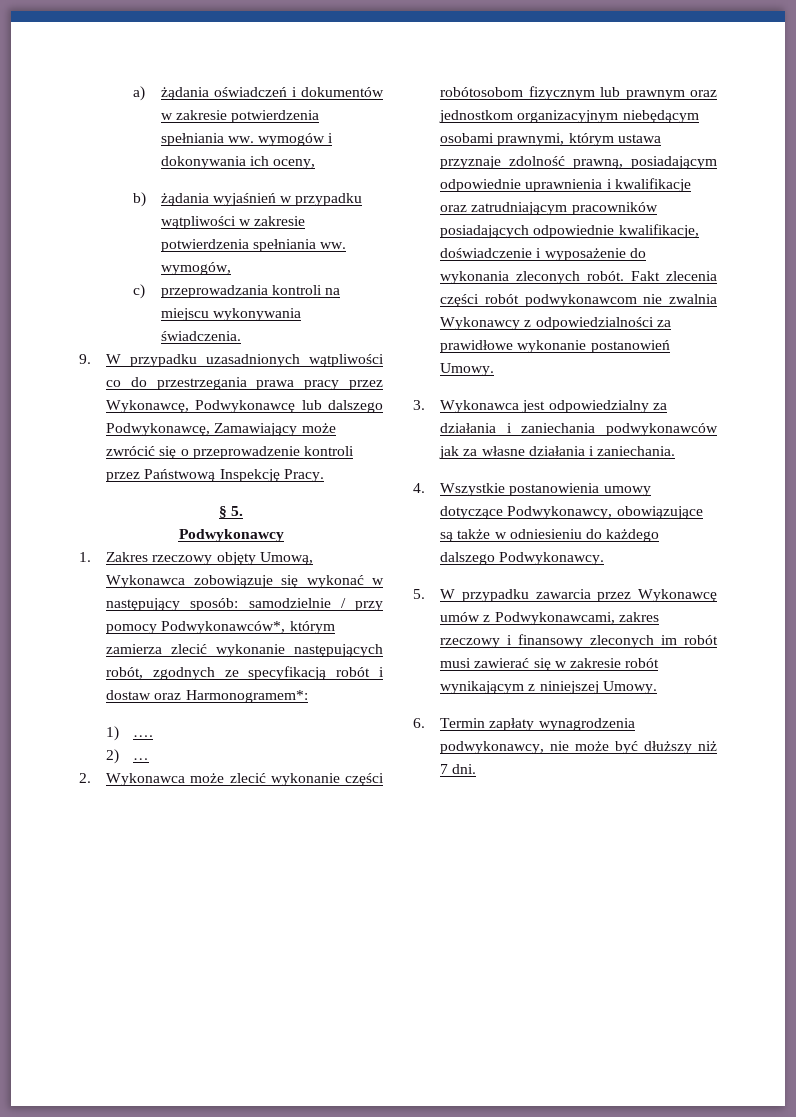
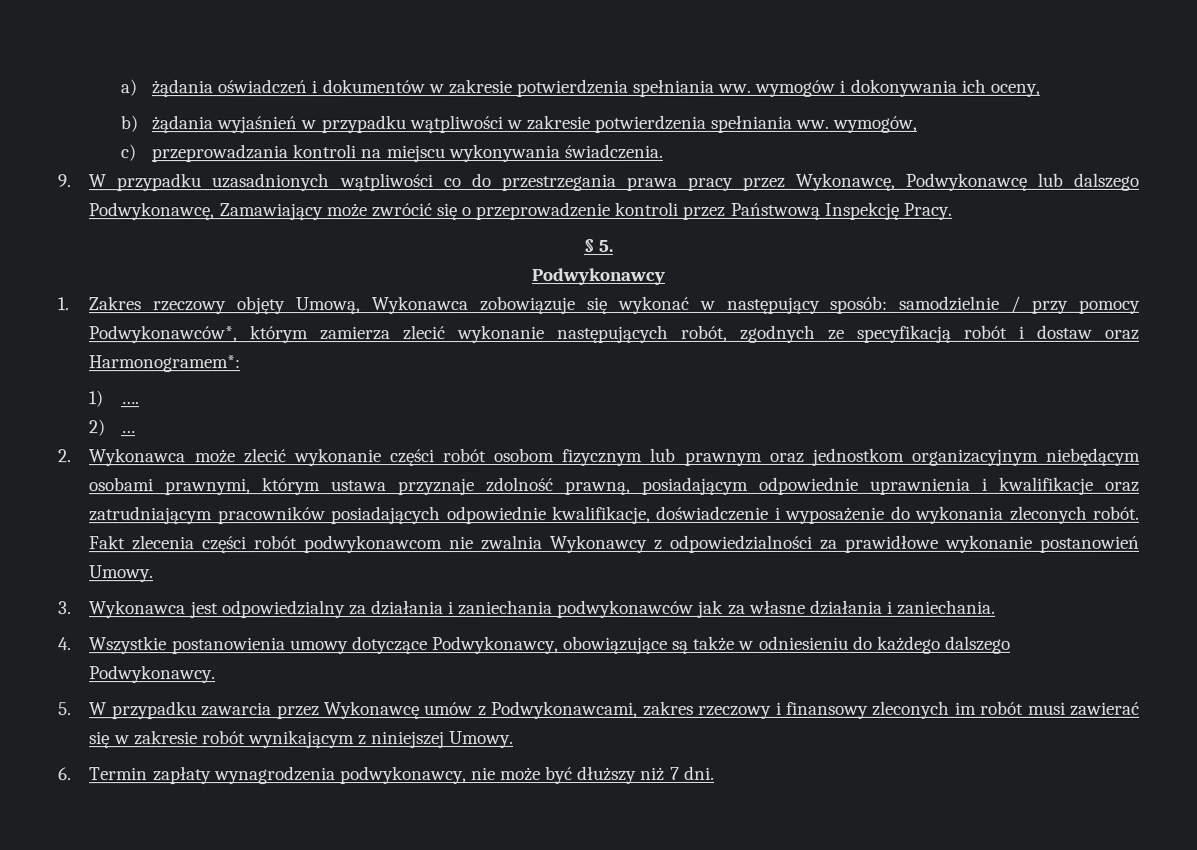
- 2. Wykonawca może zlecić wykonanie części robótosobom fizycznym lub prawnym oraz jednostkom organizacyjnym niebędącym osobami prawnymi, którym ustawa przyznaje zdolność prawną, posiadającym odpowiednie uprawnienia i kwalifikacje oraz zatrudniającym pracowników posiadających odpowiednie kwalifikacje, doświadczenie i wyposażenie do wykonania zleconych robót.
+ 2. Wykonawca może zlecić wykonanie części robót osobom fizycznym lub prawnym oraz jednostkom organizacyjnym niebędącym osobami prawnymi, którym ustawa przyznaje zdolność prawną, posiadającym odpowiednie uprawnienia i kwalifikacje oraz zatrudniającym pracowników posiadających odpowiednie kwalifikacje, doświadczenie i wyposażenie do wykonania zleconych robót.

